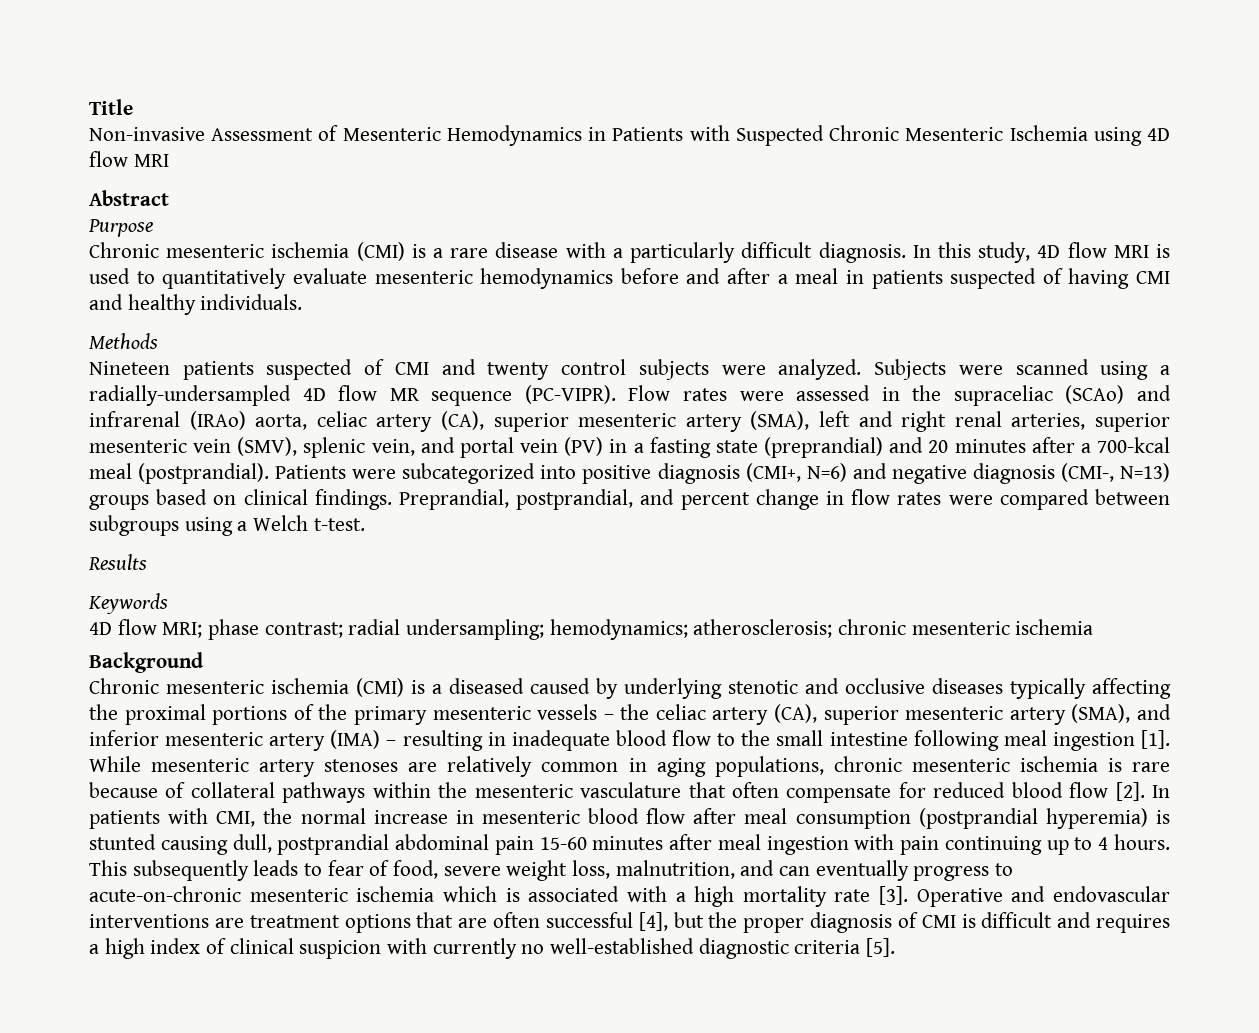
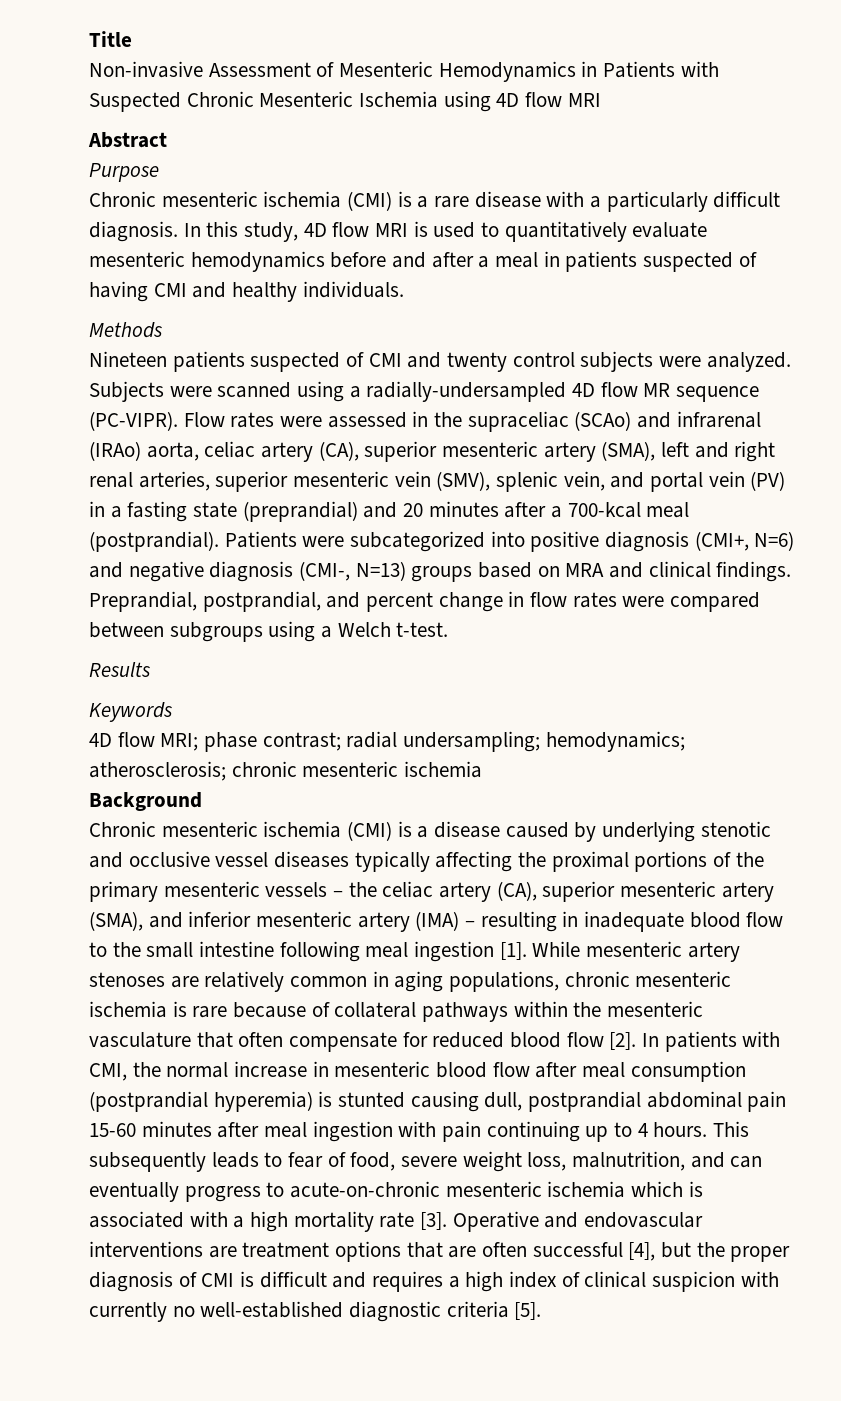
- Patients were subcategorized into positive diagnosis (CMI+, N=6) and negative diagnosis (CMI-, N=13) groups based on clinical findings.
+ Patients were subcategorized into positive diagnosis (CMI+, N=6) and negative diagnosis (CMI-, N=13) groups based on MRA and clinical findings.
- Chronic mesenteric ischemia (CMI) is a diseased caused by underlying stenotic and occlusive diseases typically affecting the proximal portions of the primary mesenteric vessels – the celiac artery (CA), superior mesenteric artery (SMA), and inferior mesenteric artery (IMA) – resulting in inadequate blood flow to the small intestine following meal ingestion [1].
+ Chronic mesenteric ischemia (CMI) is a disease caused by underlying stenotic and occlusive vessel diseases typically affecting the proximal portions of the primary mesenteric vessels – the celiac artery (CA), superior mesenteric artery (SMA), and inferior mesenteric artery (IMA) – resulting in inadequate blood flow to the small intestine following meal ingestion [1].

